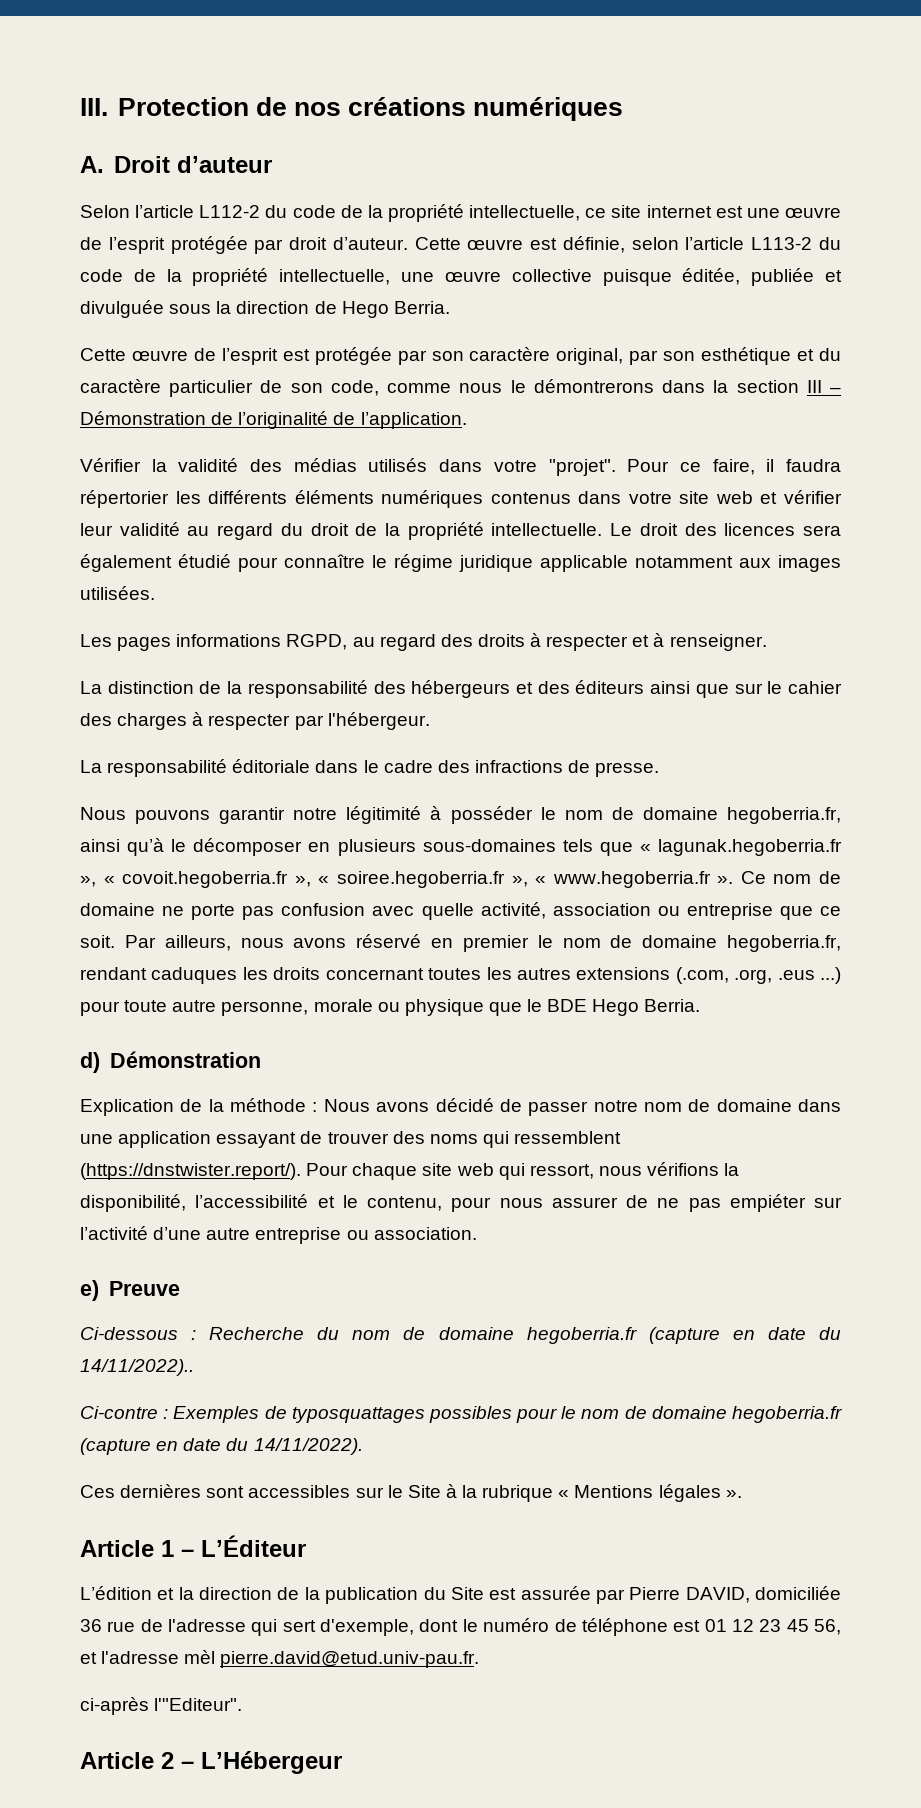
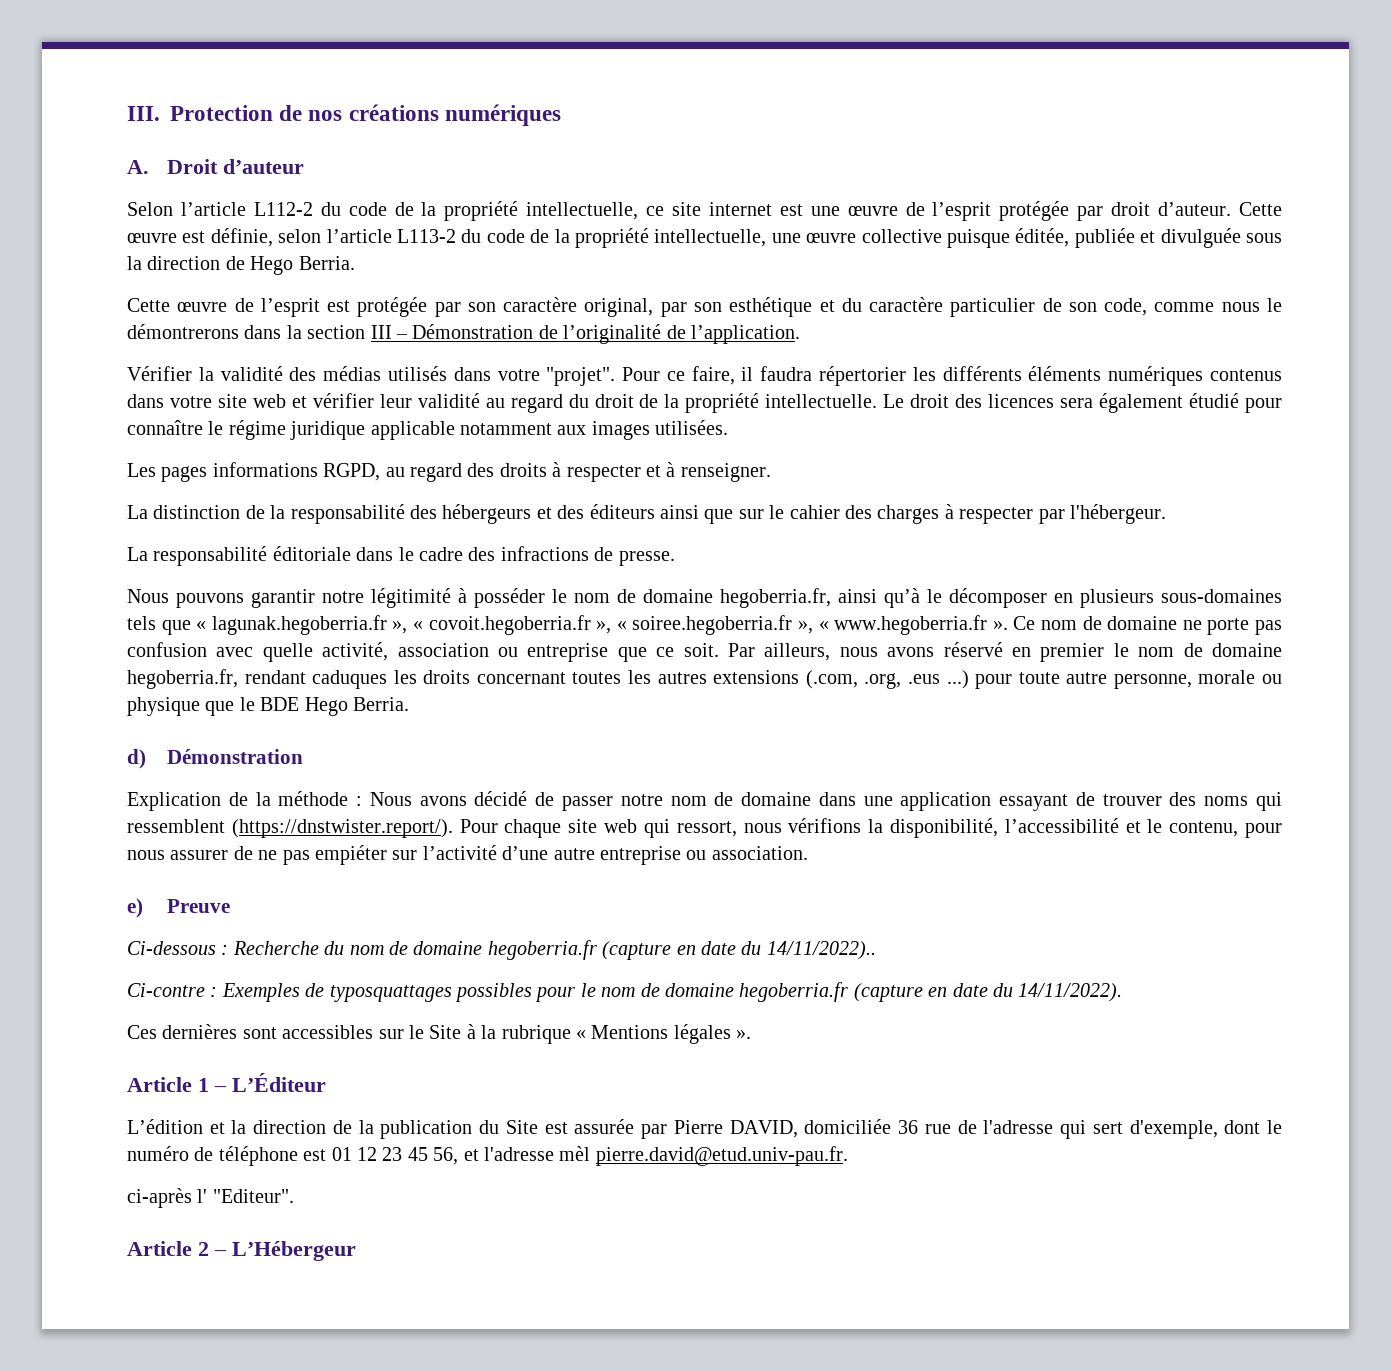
- ci-après l'"Editeur".
+ ci-après l' "Editeur".

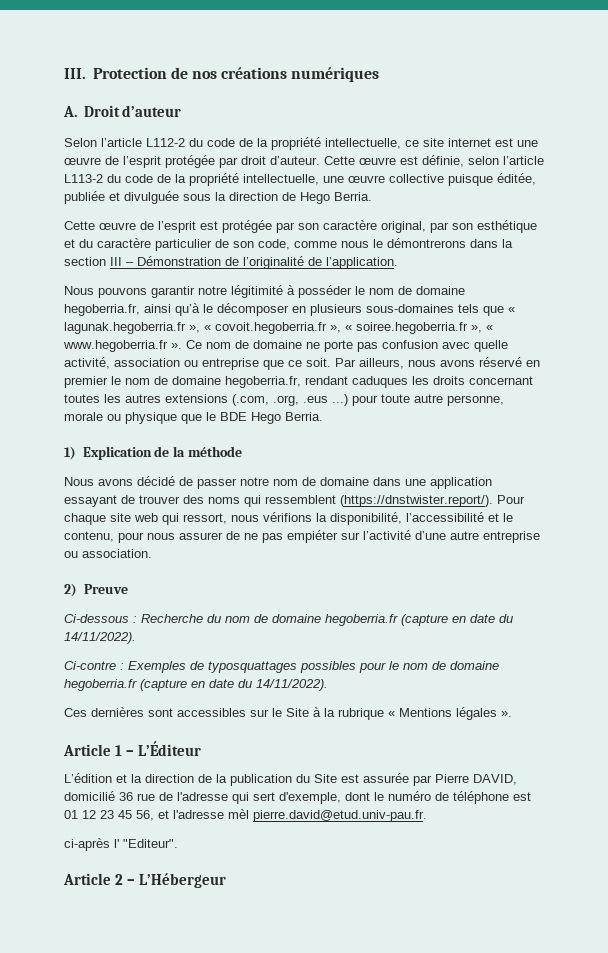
- Vérifier la validité des médias utilisés dans votre "projet". Pour ce faire, il faudra répertorier les différents éléments numériques contenus dans votre site web et vérifier leur validité au regard du droit de la propriété intellectuelle. Le droit des licences sera également étudié pour connaître le régime juridique applicable notamment aux images utilisées.
- Les pages informations RGPD, au regard des droits à respecter et à renseigner.
- La distinction de la responsabilité des hébergeurs et des éditeurs ainsi que sur le cahier des charges à respecter par l'hébergeur.
- La responsabilité éditoriale dans le cadre des infractions de presse.
- d) Démonstration
- Explication de la méthode : Nous avons décidé de passer notre nom de domaine dans une application essayant de trouver des noms qui ressemblent (https://dnstwister.report/). Pour chaque site web qui ressort, nous vérifions la disponibilité, l’accessibilité et le contenu, pour nous assurer de ne pas empiéter sur l’activité d’une autre entreprise ou association.
+ 1) Explication de la méthode
+ Nous avons décidé de passer notre nom de domaine dans une application essayant de trouver des noms qui ressemblent (https://dnstwister.report/). Pour chaque site web qui ressort, nous vérifions la disponibilité, l’accessibilité et le contenu, pour nous assurer de ne pas empiéter sur l’activité d’une autre entreprise ou association.
- e) Preuve
+ 2) Preuve
- Ci-dessous : Recherche du nom de domaine hegoberria.fr (capture en date du 14/11/2022)..
+ Ci-dessous : Recherche du nom de domaine hegoberria.fr (capture en date du 14/11/2022).
- L’édition et la direction de la publication du Site est assurée par Pierre DAVID, domiciliée 36 rue de l'adresse qui sert d'exemple, dont le numéro de téléphone est 01 12 23 45 56, et l'adresse mèl pierre.david@etud.univ-pau.fr.
+ L’édition et la direction de la publication du Site est assurée par Pierre DAVID, domicilié 36 rue de l'adresse qui sert d'exemple, dont le numéro de téléphone est 01 12 23 45 56, et l'adresse mèl pierre.david@etud.univ-pau.fr.

